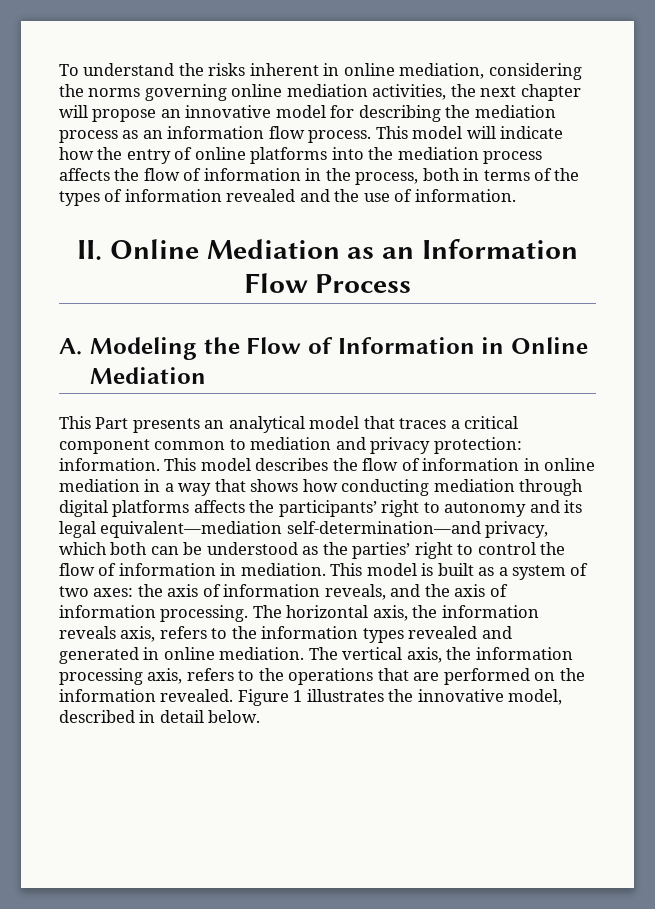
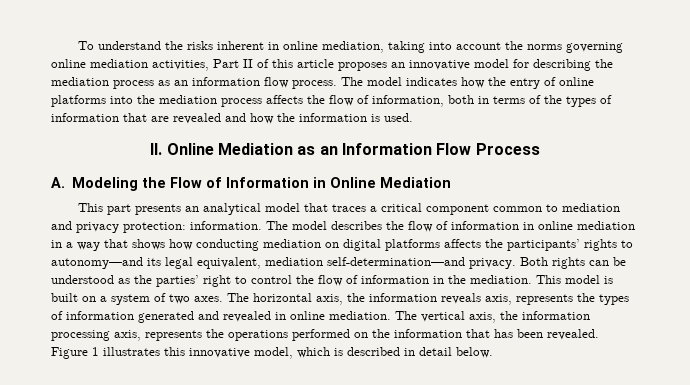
- To understand the risks inherent in online mediation, considering the norms governing online mediation activities, the next chapter will propose an innovative model for describing the mediation process as an information flow process.
+ To understand the risks inherent in online mediation, taking into account the norms governing online mediation activities, Part II of this article proposes an innovative model for describing the mediation process as an information flow process.
- This model will indicate how the entry of online platforms into the mediation process affects the flow of information in the process, both in terms of the types of information revealed and the use of information.
+ The model indicates how the entry of online platforms into the mediation process affects the flow of information, both in terms of the types of information that are revealed and how the information is used.
- This Part presents an analytical model that traces a critical component common to mediation and privacy protection: information.
+ This part presents an analytical model that traces a critical component common to mediation and privacy protection: information.
- This model describes the flow of information in online mediation in a way that shows how conducting mediation through digital platforms affects the participants’ right to autonomy and its legal equivalent—mediation self-determination—and privacy, which both can be understood as the parties’ right to control the flow of information in mediation.
+ The model describes the flow of information in online mediation in a way that shows how conducting mediation on digital platforms affects the participants’ rights to autonomy—and its legal equivalent, mediation self-determination—and privacy. Both rights can be understood as the parties’ right to control the flow of information in the mediation.
- This model is built as a system of two axes: the axis of information reveals, and the axis of information processing.
+ This model is built on a system of two axes.
- The horizontal axis, the information reveals axis, refers to the information types revealed and generated in online mediation.
+ The horizontal axis, the information reveals axis, represents the types of information generated and revealed in online mediation.
- The vertical axis, the information processing axis, refers to the operations that are performed on the information revealed.
+ The vertical axis, the information processing axis, represents the operations performed on the information that has been revealed.
- Figure 1 illustrates the innovative model, described in detail below.
+ Figure 1 illustrates this innovative model, which is described in detail below.

